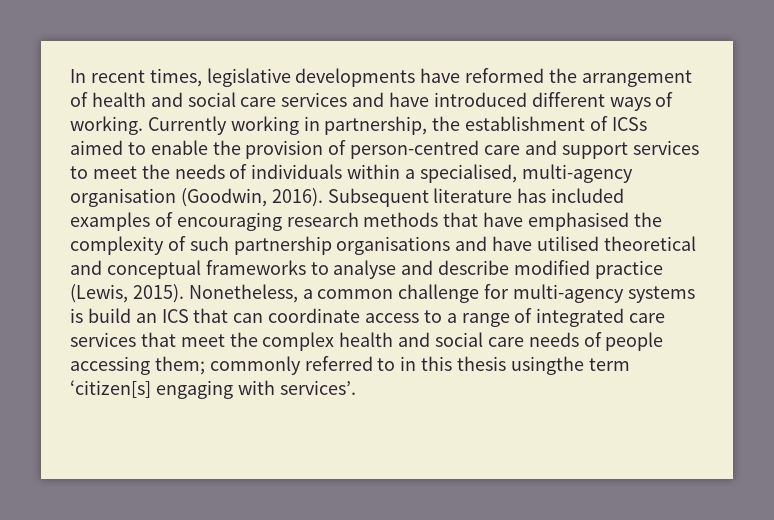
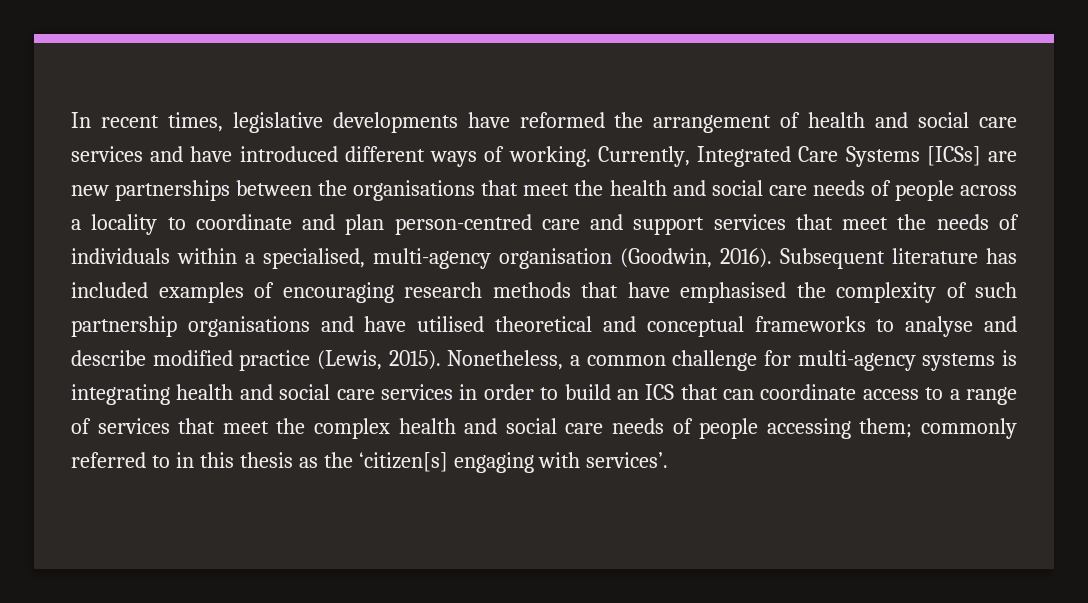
- Currently working in partnership, the establishment of ICSs aimed to enable the provision of person-centred care and support services to meet the needs of individuals within a specialised, multi-agency organisation (Goodwin, 2016).
+ Currently, Integrated Care Systems [ICSs] are new partnerships between the organisations that meet the health and social care needs of people across a locality to coordinate and plan person-centred care and support services that meet the needs of individuals within a specialised, multi-agency organisation (Goodwin, 2016).
- Nonetheless, a common challenge for multi-agency systems is build an ICS that can coordinate access to a range of integrated care services that meet the complex health and social care needs of people accessing them; commonly referred to in this thesis usingthe term ‘citizen[s] engaging with services’.
+ Nonetheless, a common challenge for multi-agency systems is integrating health and social care services in order to build an ICS that can coordinate access to a range of services that meet the complex health and social care needs of people accessing them; commonly referred to in this thesis as the ‘citizen[s] engaging with services’.

